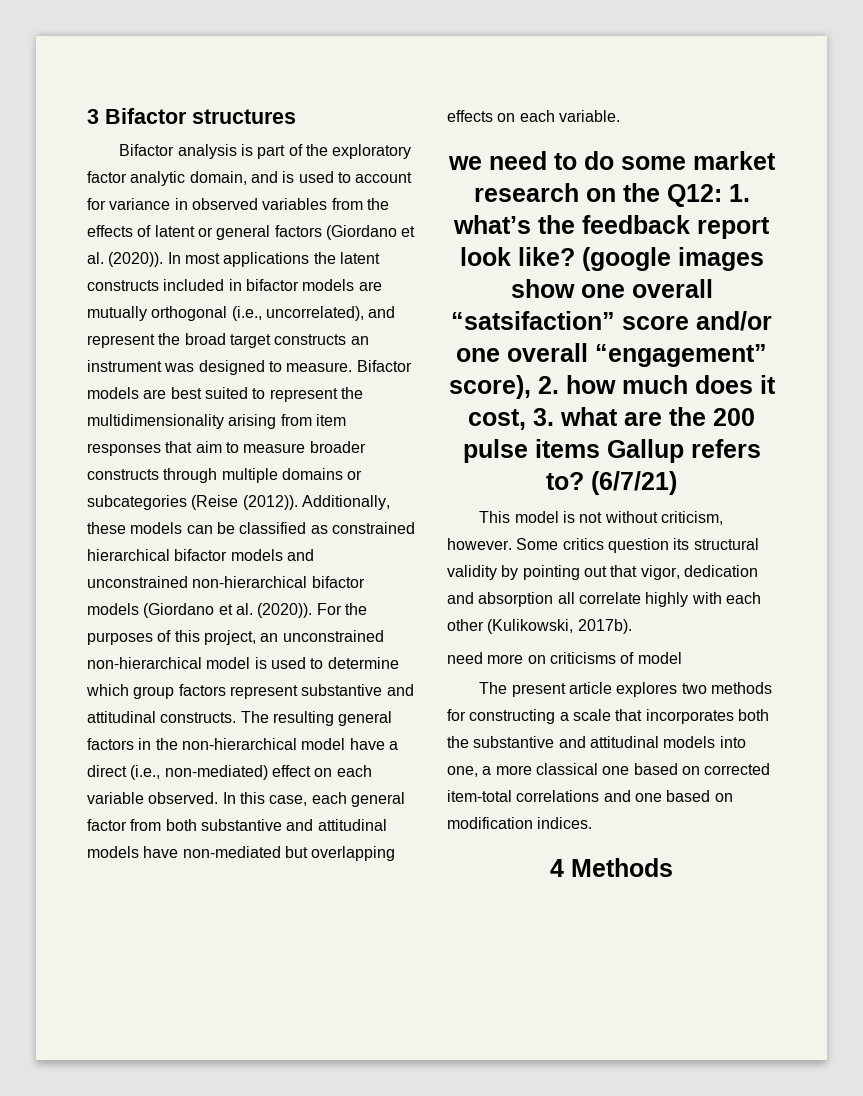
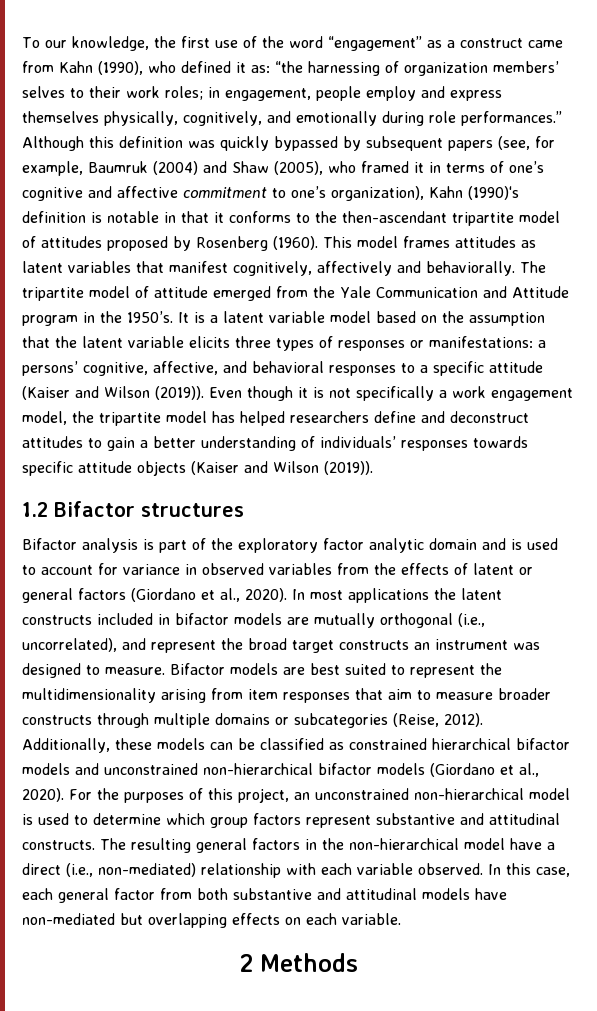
- 3 Bifactor structures
+ To our knowledge, the first use of the word “engagement” as a construct came from Kahn (1990), who defined it as: “the harnessing of organization members’ selves to their work roles; in engagement, people employ and express themselves physically, cognitively, and emotionally during role performances.” Although this definition was quickly bypassed by subsequent papers (see, for example, Baumruk (2004) and Shaw (2005), who framed it in terms of one’s cognitive and affective commitment to one’s organization), Kahn (1990)‘s definition is notable in that it conforms to the then-ascendant tripartite model of attitudes proposed by Rosenberg (1960). This model frames attitudes as latent variables that manifest cognitively, affectively and behaviorally. The tripartite model of attitude emerged from the Yale Communication and Attitude program in the 1950’s. It is a latent variable model based on the assumption that the latent variable elicits three types of responses or manifestations: a persons’ cognitive, affective, and behavioral responses to a specific attitude (Kaiser and Wilson (2019)). Even though it is not specifically a work engagement model, the tripartite model has helped researchers define and deconstruct attitudes to gain a better understanding of individuals’ responses towards specific attitude objects (Kaiser and Wilson (2019)).
+ 1.2 Bifactor structures
- Bifactor analysis is part of the exploratory factor analytic domain, and is used to account for variance in observed variables from the effects of latent or general factors (Giordano et al. (2020)).
+ Bifactor analysis is part of the exploratory factor analytic domain and is used to account for variance in observed variables from the effects of latent or general factors (Giordano et al., 2020).
- Bifactor models are best suited to represent the multidimensionality arising from item responses that aim to measure broader constructs through multiple domains or subcategories (Reise (2012)).
+ Bifactor models are best suited to represent the multidimensionality arising from item responses that aim to measure broader constructs through multiple domains or subcategories (Reise, 2012).
- Additionally, these models can be classified as constrained hierarchical bifactor models and unconstrained non-hierarchical bifactor models (Giordano et al. (2020)).
+ Additionally, these models can be classified as constrained hierarchical bifactor models and unconstrained non-hierarchical bifactor models (Giordano et al., 2020).
- The resulting general factors in the non-hierarchical model have a direct (i.e., non-mediated) effect on each variable observed.
+ The resulting general factors in the non-hierarchical model have a direct (i.e., non-mediated) relationship with each variable observed.
- we need to do some market research on the Q12: 1. what’s the feedback report look like? (google images show one overall “satsifaction” score and/or one overall “engagement” score), 2. how much does it cost, 3. what are the 200 pulse items Gallup refers to? (6/7/21)
- This model is not without criticism, however. Some critics question its structural validity by pointing out that vigor, dedication and absorption all correlate highly with each other (Kulikowski, 2017b).
- need more on criticisms of model
- The present article explores two methods for constructing a scale that incorporates both the substantive and attitudinal models into one, a more classical one based on corrected item-total correlations and one based on modification indices.
- 4 Methods
+ 2 Methods

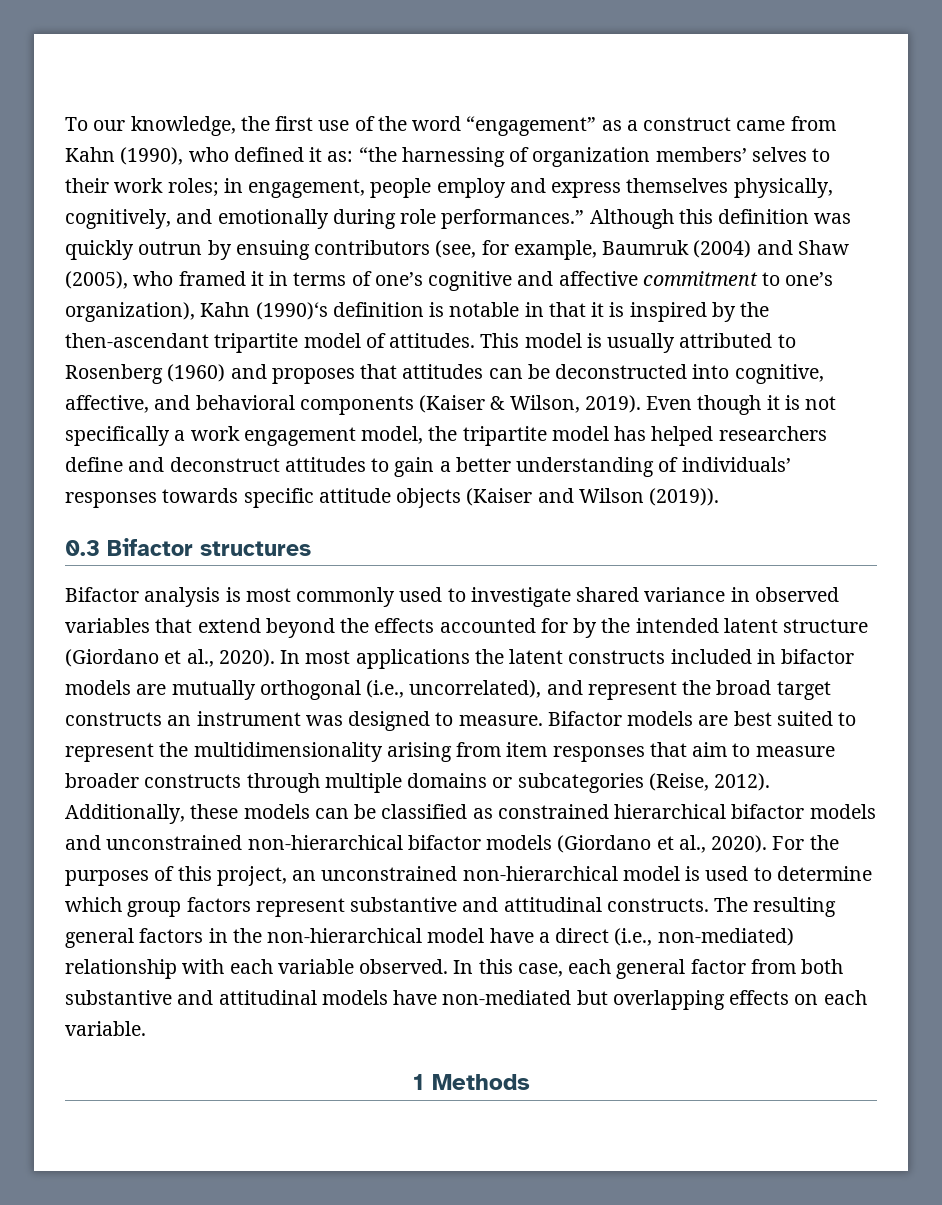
- Although this definition was quickly bypassed by subsequent papers (see, for example, Baumruk (2004) and Shaw (2005), who framed it in terms of one’s cognitive and affective commitment to one’s organization), Kahn (1990)‘s definition is notable in that it conforms to the then-ascendant tripartite model of attitudes proposed by Rosenberg (1960). This model frames attitudes as latent variables that manifest cognitively, affectively and behaviorally. The tripartite model of attitude emerged from the Yale Communication and Attitude program in the 1950’s. It is a latent variable model based on the assumption that the latent variable elicits three types of responses or manifestations: a persons’ cognitive, affective, and behavioral responses to a specific attitude (Kaiser and Wilson (2019)).
+ Although this definition was quickly outrun by ensuing contributors (see, for example, Baumruk (2004) and Shaw (2005), who framed it in terms of one’s cognitive and affective commitment to one’s organization), Kahn (1990)‘s definition is notable in that it is inspired by the then-ascendant tripartite model of attitudes. This model is usually attributed to Rosenberg (1960) and proposes that attitudes can be deconstructed into cognitive, affective, and behavioral components (Kaiser & Wilson, 2019).
- 1.2 Bifactor structures
+ 0.3 Bifactor structures
- Bifactor analysis is part of the exploratory factor analytic domain and is used to account for variance in observed variables from the effects of latent or general factors (Giordano et al., 2020).
+ Bifactor analysis is most commonly used to investigate shared variance in observed variables that extend beyond the effects accounted for by the intended latent structure (Giordano et al., 2020).
- 2 Methods
+ 1 Methods

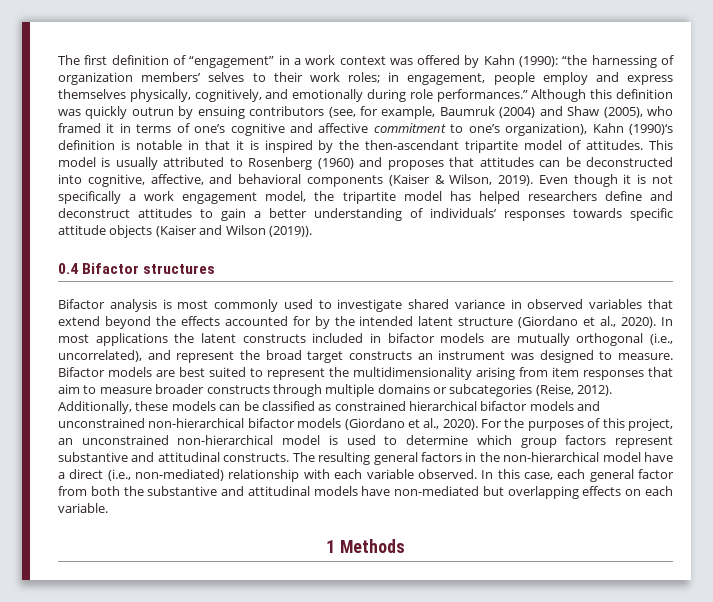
- To our knowledge, the first use of the word “engagement” as a construct came from Kahn (1990), who defined it as: “the harnessing of organization members’ selves to their work roles; in engagement, people employ and express themselves physically, cognitively, and emotionally during role performances.”
+ The first definition of “engagement” in a work context was offered by Kahn (1990): “the harnessing of organization members’ selves to their work roles; in engagement, people employ and express themselves physically, cognitively, and emotionally during role performances.”
- 0.3 Bifactor structures
+ 0.4 Bifactor structures
- In this case, each general factor from both substantive and attitudinal models have non-mediated but overlapping effects on each variable.
+ In this case, each general factor from both the substantive and attitudinal models have non-mediated but overlapping effects on each variable.

